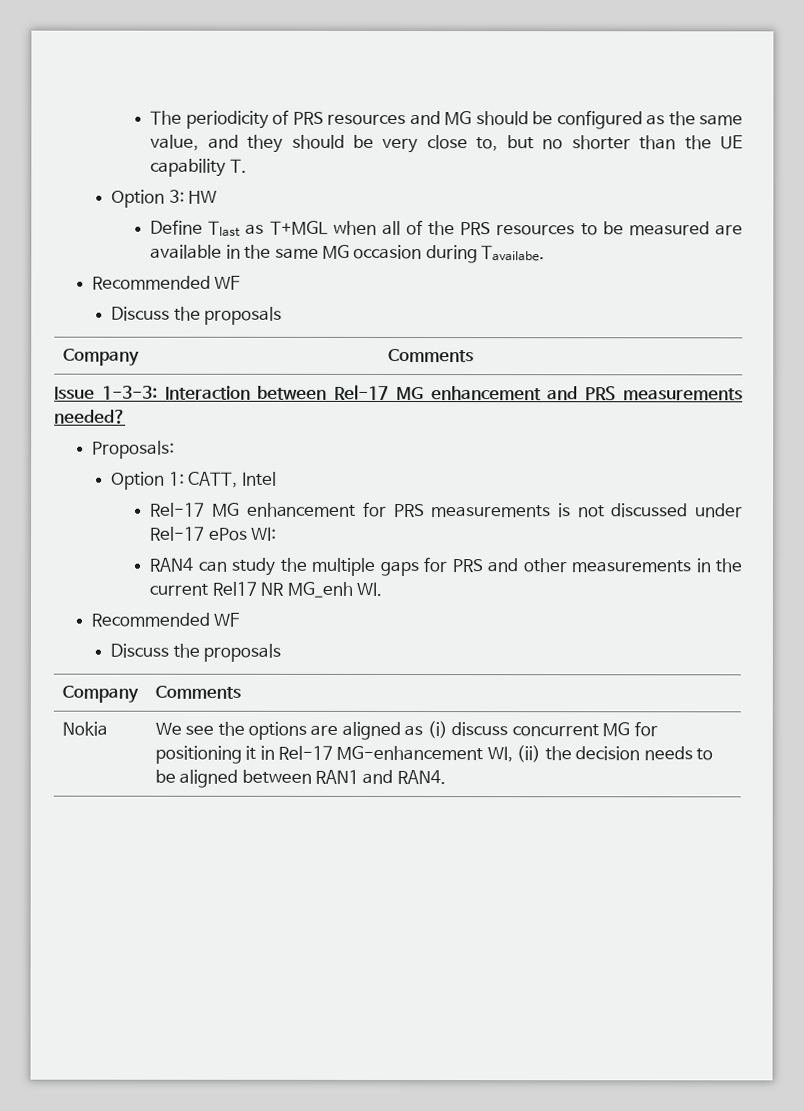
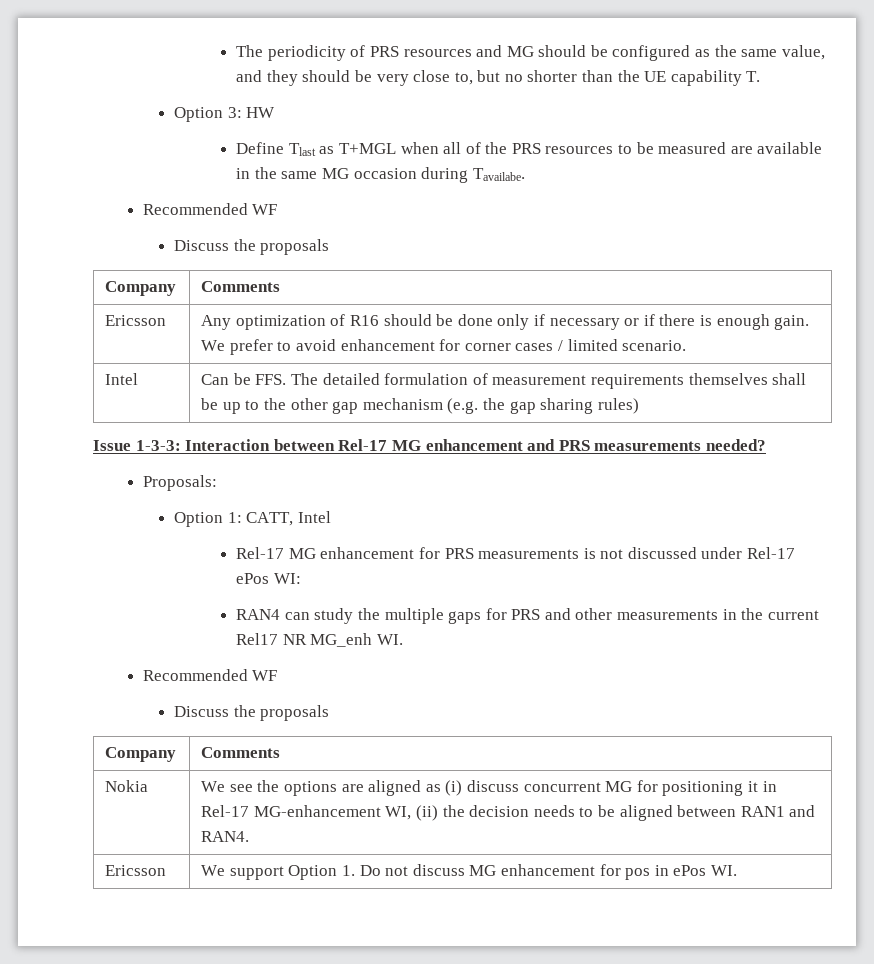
+ Ericsson | Any optimization of R16 should be done only if necessary or if there is enough gain. We prefer to avoid enhancement for corner cases / limited scenario.
+ Intel | Can be FFS. The detailed formulation of measurement requirements themselves shall be up to the other gap mechanism (e.g. the gap sharing rules)
+ Ericsson | We support Option 1. Do not discuss MG enhancement for pos in ePos WI.

